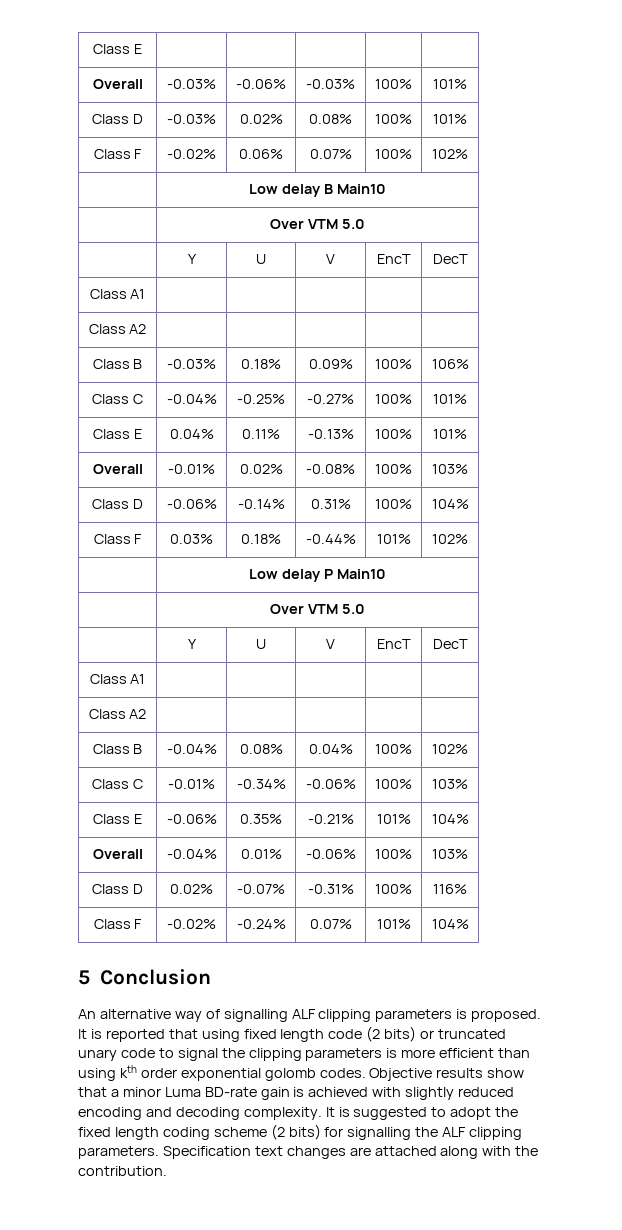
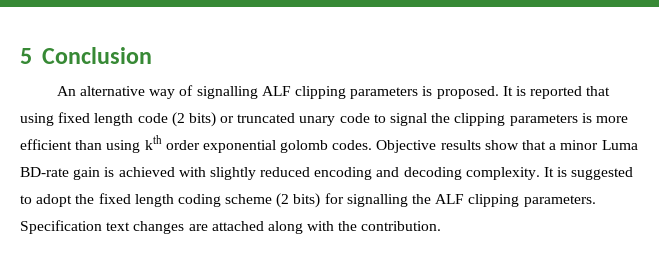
- Class E | | | | |
- Overall | -0.03% | -0.06% | -0.03% | 100% | 101%
- Class D | -0.03% | 0.02% | 0.08% | 100% | 101%
- Class F | -0.02% | 0.06% | 0.07% | 100% | 102%
- | Low delay B Main10
- | Over VTM 5.0
- | Y | U | V | EncT | DecT
- Class A1 | | | | |
- Class A2 | | | | |
- Class B | -0.03% | 0.18% | 0.09% | 100% | 106%
- Class C | -0.04% | -0.25% | -0.27% | 100% | 101%
- Class E | 0.04% | 0.11% | -0.13% | 100% | 101%
- Overall | -0.01% | 0.02% | -0.08% | 100% | 103%
- Class D | -0.06% | -0.14% | 0.31% | 100% | 104%
- Class F | 0.03% | 0.18% | -0.44% | 101% | 102%
- | Low delay P Main10
- | Over VTM 5.0
- | Y | U | V | EncT | DecT
- Class A1 | | | | |
- Class A2 | | | | |
- Class B | -0.04% | 0.08% | 0.04% | 100% | 102%
- Class C | -0.01% | -0.34% | -0.06% | 100% | 103%
- Class E | -0.06% | 0.35% | -0.21% | 101% | 104%
- Overall | -0.04% | 0.01% | -0.06% | 100% | 103%
- Class D | 0.02% | -0.07% | -0.31% | 100% | 116%
- Class F | -0.02% | -0.24% | 0.07% | 101% | 104%

